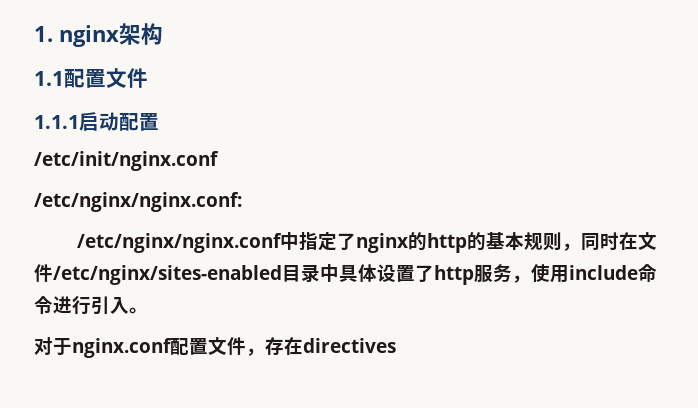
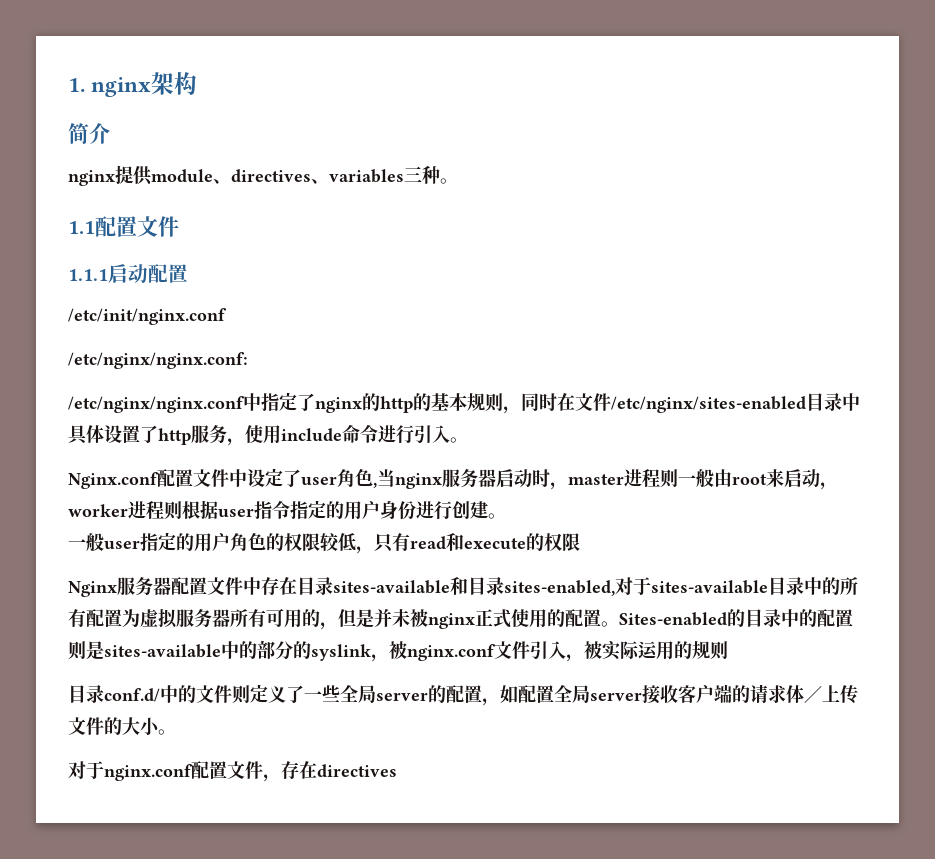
+ 简介
+ nginx提供module、directives、variables三种。
+ Nginx.conf配置文件中设定了user角色,当nginx服务器启动时，master进程则一般由root来启动，worker进程则根据user指令指定的用户身份进行创建。
+ 一般user指定的用户角色的权限较低，只有read和execute的权限
+ Nginx服务器配置文件中存在目录sites-available和目录sites-enabled,对于sites-available目录中的所有配置为虚拟服务器所有可用的，但是并未被nginx正式使用的配置。Sites-enabled的目录中的配置则是sites-available中的部分的syslink，被nginx.conf文件引入，被实际运用的规则
+ 目录conf.d/中的文件则定义了一些全局server的配置，如配置全局server接收客户端的请求体／上传文件的大小。

